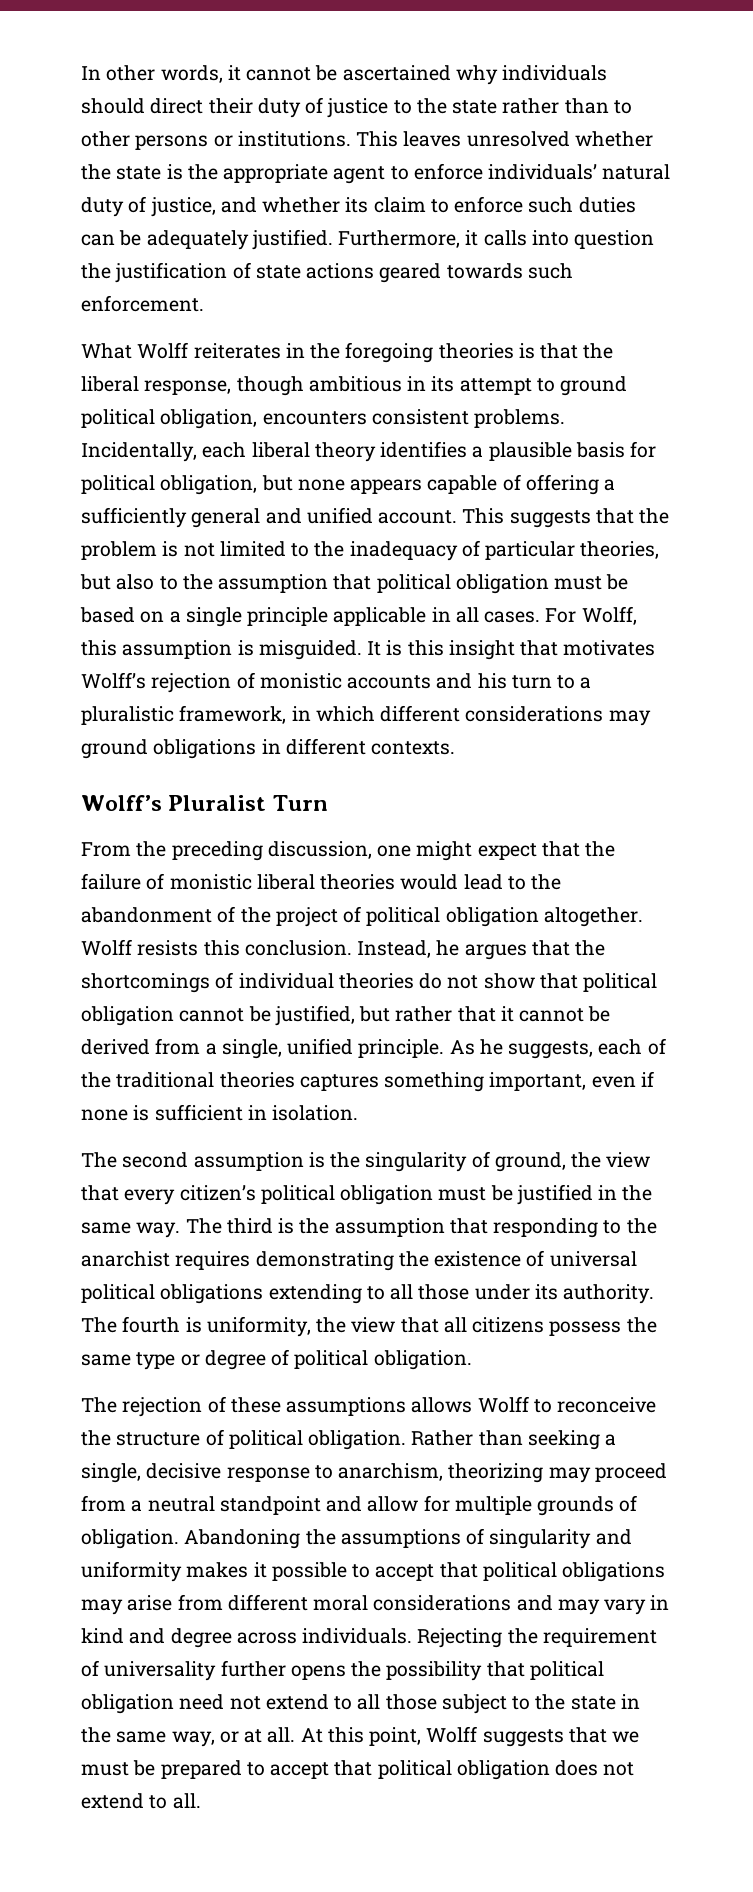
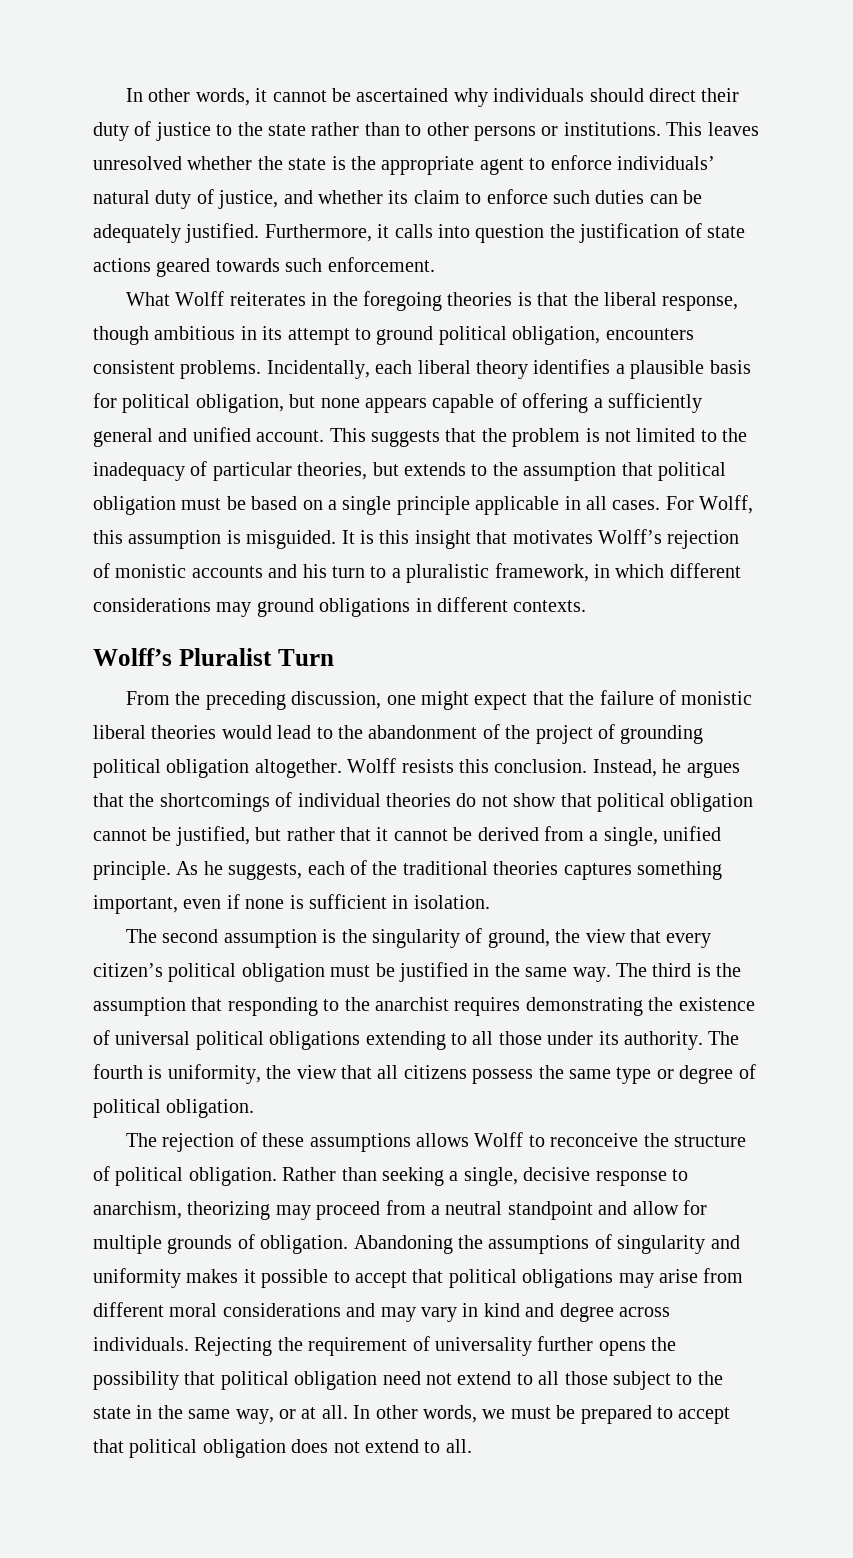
- This suggests that the problem is not limited to the inadequacy of particular theories, but also to the assumption that political obligation must be based on a single principle applicable in all cases.
+ This suggests that the problem is not limited to the inadequacy of particular theories, but extends to the assumption that political obligation must be based on a single principle applicable in all cases.
- From the preceding discussion, one might expect that the failure of monistic liberal theories would lead to the abandonment of the project of political obligation altogether.
+ From the preceding discussion, one might expect that the failure of monistic liberal theories would lead to the abandonment of the project of grounding political obligation altogether.
- At this point, Wolff suggests that we must be prepared to accept that political obligation does not extend to all.
+ In other words, we must be prepared to accept that political obligation does not extend to all.

